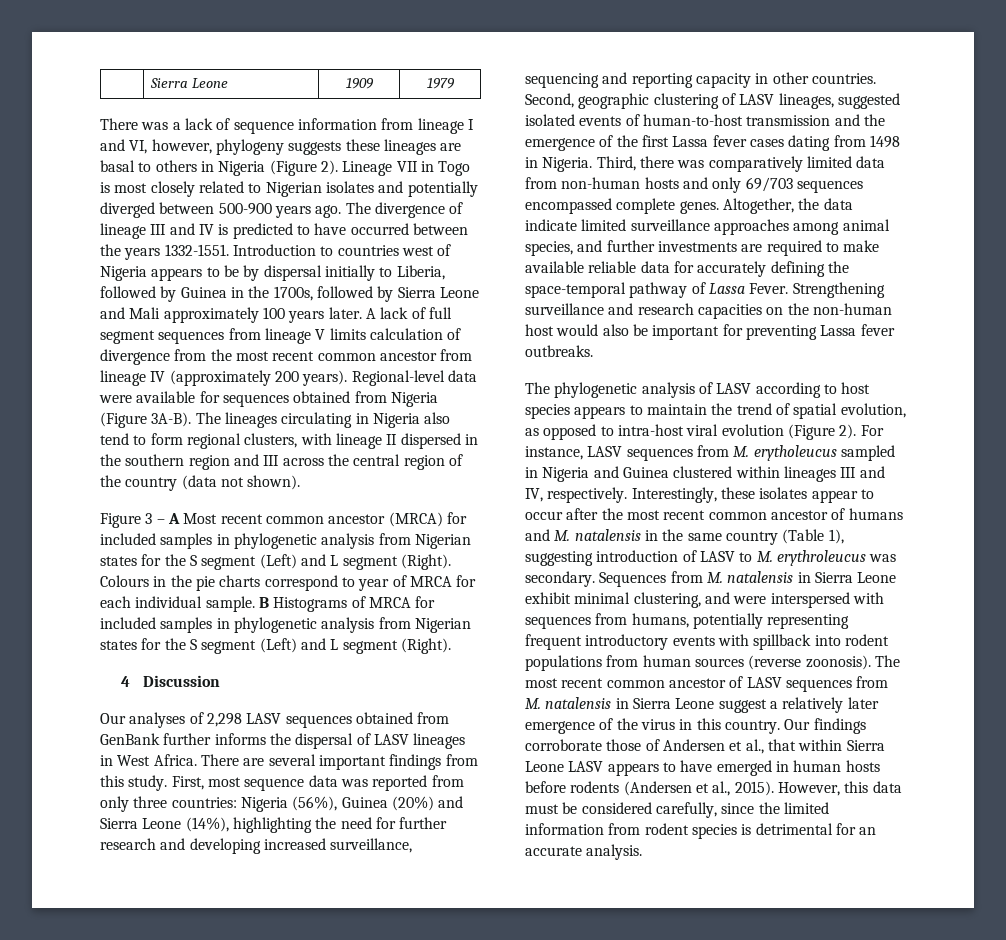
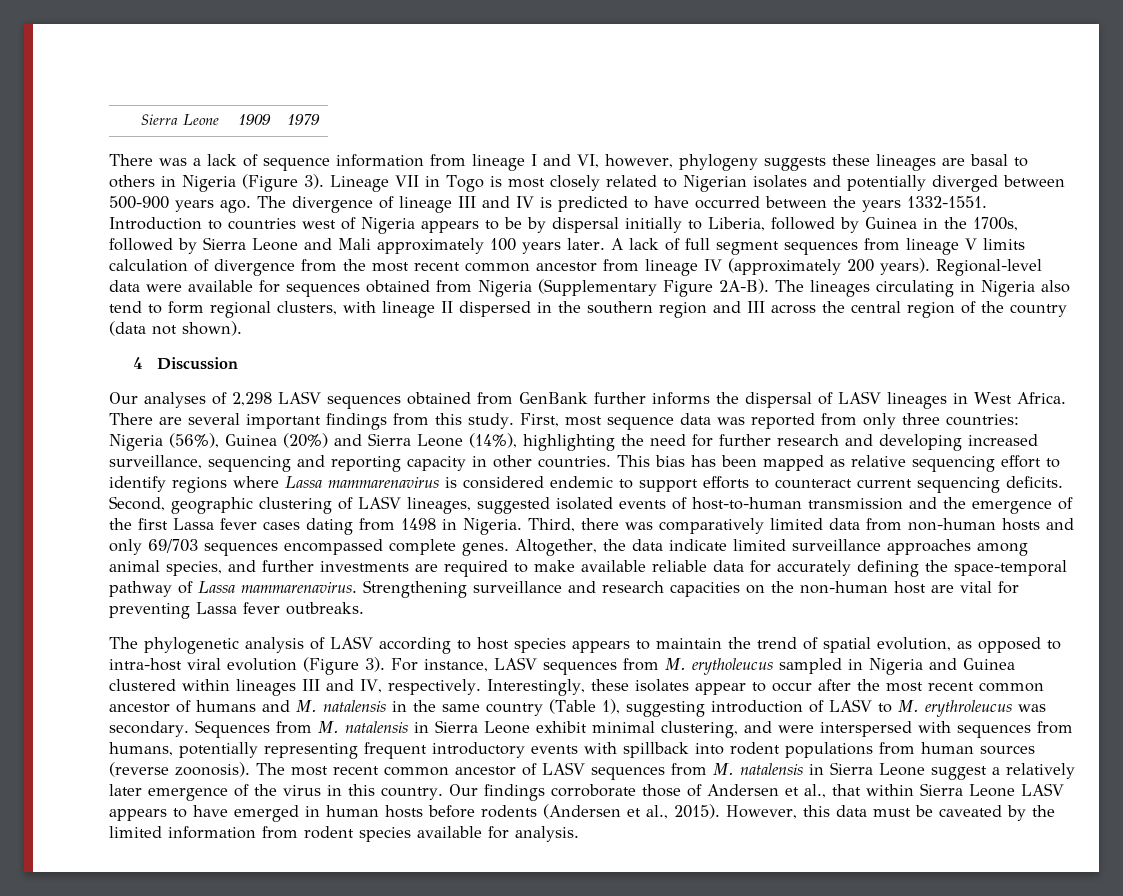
- There was a lack of sequence information from lineage I and VI, however, phylogeny suggests these lineages are basal to others in Nigeria (Figure 2).
+ There was a lack of sequence information from lineage I and VI, however, phylogeny suggests these lineages are basal to others in Nigeria (Figure 3).
- Regional-level data were available for sequences obtained from Nigeria (Figure 3A-B).
+ Regional-level data were available for sequences obtained from Nigeria (Supplementary Figure 2A-B).
- Figure 3 – A Most recent common ancestor (MRCA) for included samples in phylogenetic analysis from Nigerian states for the S segment (Left) and L segment (Right). Colours in the pie charts correspond to year of MRCA for each individual sample. B Histograms of MRCA for included samples in phylogenetic analysis from Nigerian states for the S segment (Left) and L segment (Right).
+ This bias has been mapped as relative sequencing effort to identify regions where Lassa mammarenavirus is considered endemic to support efforts to counteract current sequencing deficits.
- Second, geographic clustering of LASV lineages, suggested isolated events of human-to-host transmission and the emergence of the first Lassa fever cases dating from 1498 in Nigeria.
+ Second, geographic clustering of LASV lineages, suggested isolated events of host-to-human transmission and the emergence of the first Lassa fever cases dating from 1498 in Nigeria.
- Altogether, the data indicate limited surveillance approaches among animal species, and further investments are required to make available reliable data for accurately defining the space-temporal pathway of Lassa Fever.
+ Altogether, the data indicate limited surveillance approaches among animal species, and further investments are required to make available reliable data for accurately defining the space-temporal pathway of Lassa mammarenavirus.
- Strengthening surveillance and research capacities on the non-human host would also be important for preventing Lassa fever outbreaks.
+ Strengthening surveillance and research capacities on the non-human host are vital for preventing Lassa fever outbreaks.
- The phylogenetic analysis of LASV according to host species appears to maintain the trend of spatial evolution, as opposed to intra-host viral evolution (Figure 2).
+ The phylogenetic analysis of LASV according to host species appears to maintain the trend of spatial evolution, as opposed to intra-host viral evolution (Figure 3).
- However, this data must be considered carefully, since the limited information from rodent species is detrimental for an accurate analysis.
+ However, this data must be caveated by the limited information from rodent species available for analysis.

